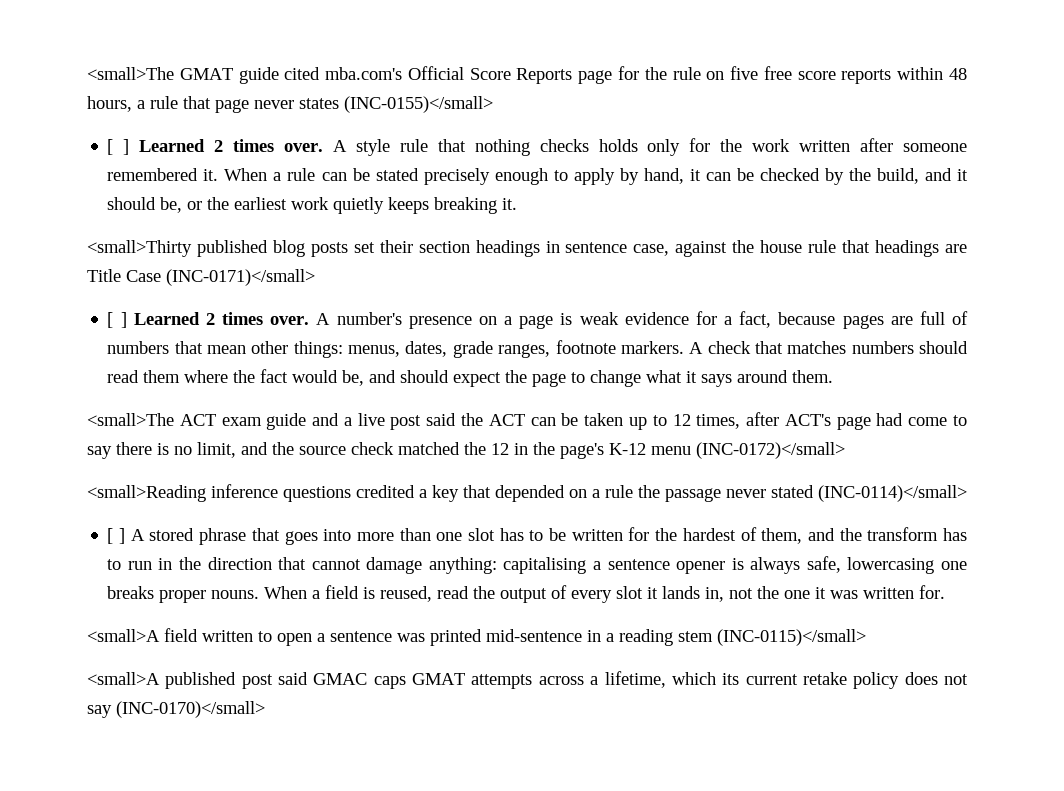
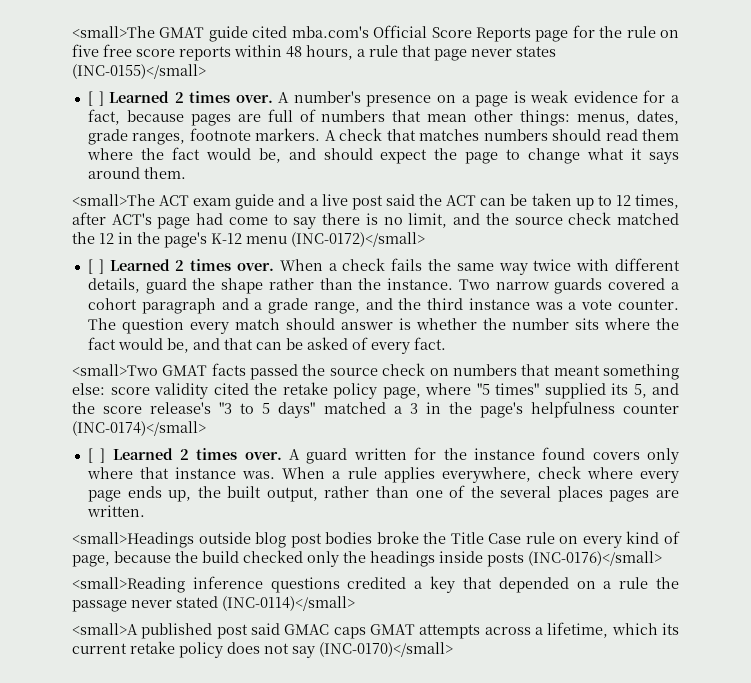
- [ ] Learned 2 times over. A style rule that nothing checks holds only for the work written after someone remembered it. When a rule can be stated precisely enough to apply by hand, it can be checked by the build, and it should be, or the earliest work quietly keeps breaking it.
- <small>Thirty published blog posts set their section headings in sentence case, against the house rule that headings are Title Case (INC-0171)</small>
+ [ ] Learned 2 times over. When a check fails the same way twice with different details, guard the shape rather than the instance. Two narrow guards covered a cohort paragraph and a grade range, and the third instance was a vote counter. The question every match should answer is whether the number sits where the fact would be, and that can be asked of every fact.
+ <small>Two GMAT facts passed the source check on numbers that meant something else: score validity cited the retake policy page, where "5 times" supplied its 5, and the score release's "3 to 5 days" matched a 3 in the page's helpfulness counter (INC-0174)</small>
+ [ ] Learned 2 times over. A guard written for the instance found covers only where that instance was. When a rule applies everywhere, check where every page ends up, the built output, rather than one of the several places pages are written.
+ <small>Headings outside blog post bodies broke the Title Case rule on every kind of page, because the build checked only the headings inside posts (INC-0176)</small>
- [ ] A stored phrase that goes into more than one slot has to be written for the hardest of them, and the transform has to run in the direction that cannot damage anything: capitalising a sentence opener is always safe, lowercasing one breaks proper nouns. When a field is reused, read the output of every slot it lands in, not the one it was written for.
- <small>A field written to open a sentence was printed mid-sentence in a reading stem (INC-0115)</small>

